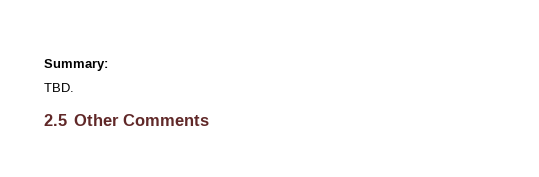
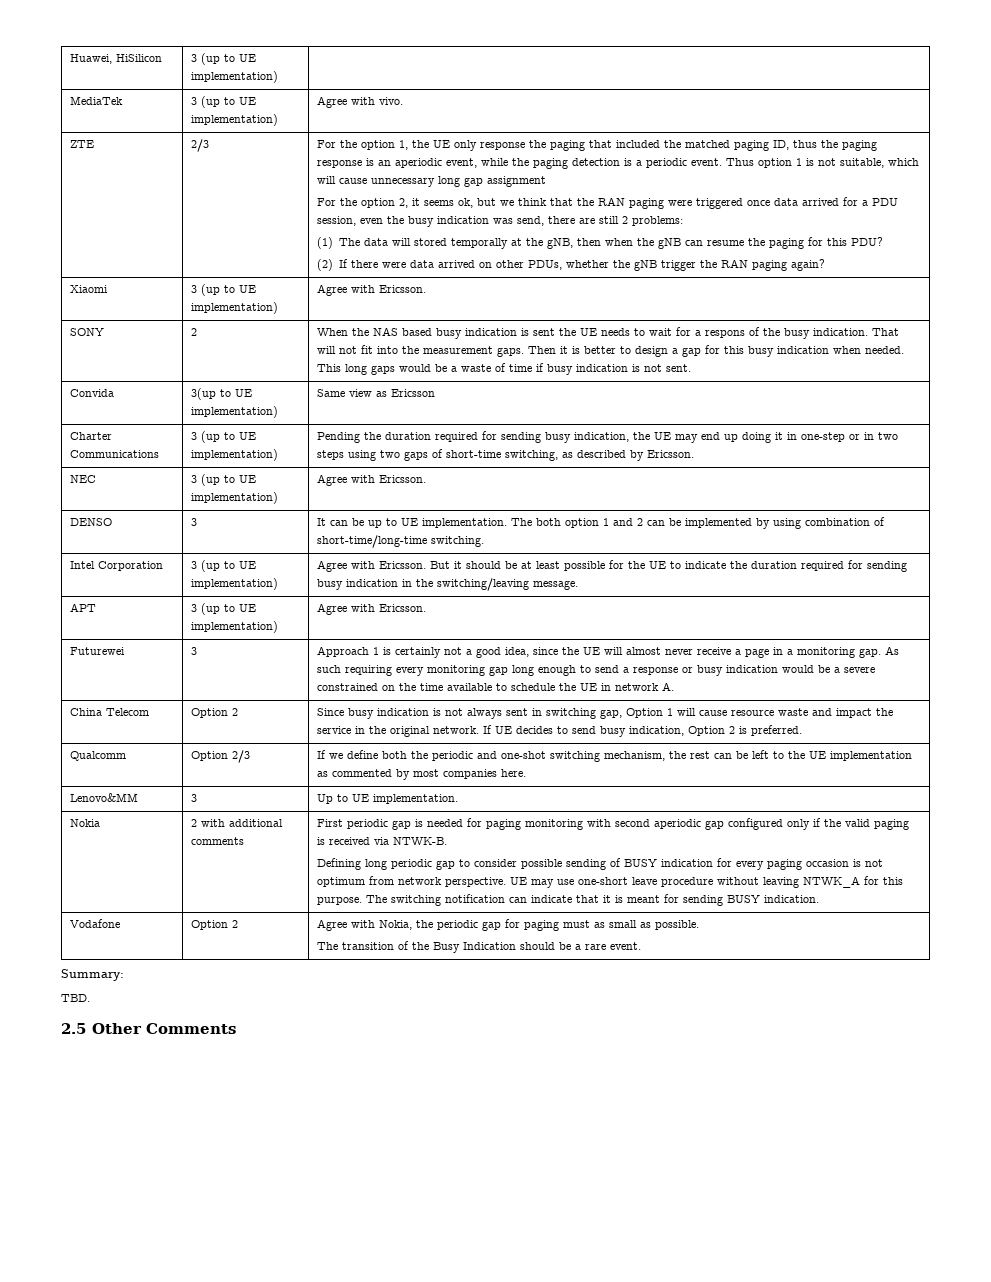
+ Huawei, HiSilicon | 3 (up to UE implementation) |
+ MediaTek | 3 (up to UE implementation) | Agree with vivo.
+ ZTE | 2/3 | For the option 1, the UE only response the paging that included the matched paging ID, thus the paging response is an aperiodic event, while the paging detection is a periodic event. Thus option 1 is not suitable, which will cause unnecessary long gap assignment
+ For the option 2, it seems ok, but we think that the RAN paging were triggered once data arrived for a PDU session, even the busy indication was send, there are still 2 problems:
+ (1) The data will stored temporally at the gNB, then when the gNB can resume the paging for this PDU?
+ (2) If there were data arrived on other PDUs, whether the gNB trigger the RAN paging again?
+ Xiaomi | 3 (up to UE implementation) | Agree with Ericsson.
+ SONY | 2 | When the NAS based busy indication is sent the UE needs to wait for a respons of the busy indication. That will not fit into the measurement gaps. Then it is better to design a gap for this busy indication when needed. This long gaps would be a waste of time if busy indication is not sent.
+ Convida | 3(up to UE implementation) | Same view as Ericsson
+ Charter Communications | 3 (up to UE implementation) | Pending the duration required for sending busy indication, the UE may end up doing it in one-step or in two steps using two gaps of short-time switching, as described by Ericsson.
+ NEC | 3 (up to UE implementation) | Agree with Ericsson.
+ DENSO | 3 | It can be up to UE implementation. The both option 1 and 2 can be implemented by using combination of short-time/long-time switching.
+ Intel Corporation | 3 (up to UE implementation) | Agree with Ericsson. But it should be at least possible for the UE to indicate the duration required for sending busy indication in the switching/leaving message.
+ APT | 3 (up to UE implementation) | Agree with Ericsson.
+ Futurewei | 3 | Approach 1 is certainly not a good idea, since the UE will almost never receive a page in a monitoring gap. As such requiring every monitoring gap long enough to send a response or busy indication would be a severe constrained on the time available to schedule the UE in network A.
+ China Telecom | Option 2 | Since busy indication is not always sent in switching gap, Option 1 will cause resource waste and impact the service in the original network. If UE decides to send busy indication, Option 2 is preferred.
+ Qualcomm | Option 2/3 | If we define both the periodic and one-shot switching mechanism, the rest can be left to the UE implementation as commented by most companies here.
+ Lenovo&MM | 3 | Up to UE implementation.
+ Nokia | 2 with additional comments | First periodic gap is needed for paging monitoring with second aperiodic gap configured only if the valid paging is received via NTWK-B.
+ Defining long periodic gap to consider possible sending of BUSY indication for every paging occasion is not optimum from network perspective. UE may use one-short leave procedure without leaving NTWK_A for this purpose. The switching notification can indicate that it is meant for sending BUSY indication.
+ Vodafone | Option 2 | Agree with Nokia, the periodic gap for paging must as small as possible.
+ The transition of the Busy Indication should be a rare event.

